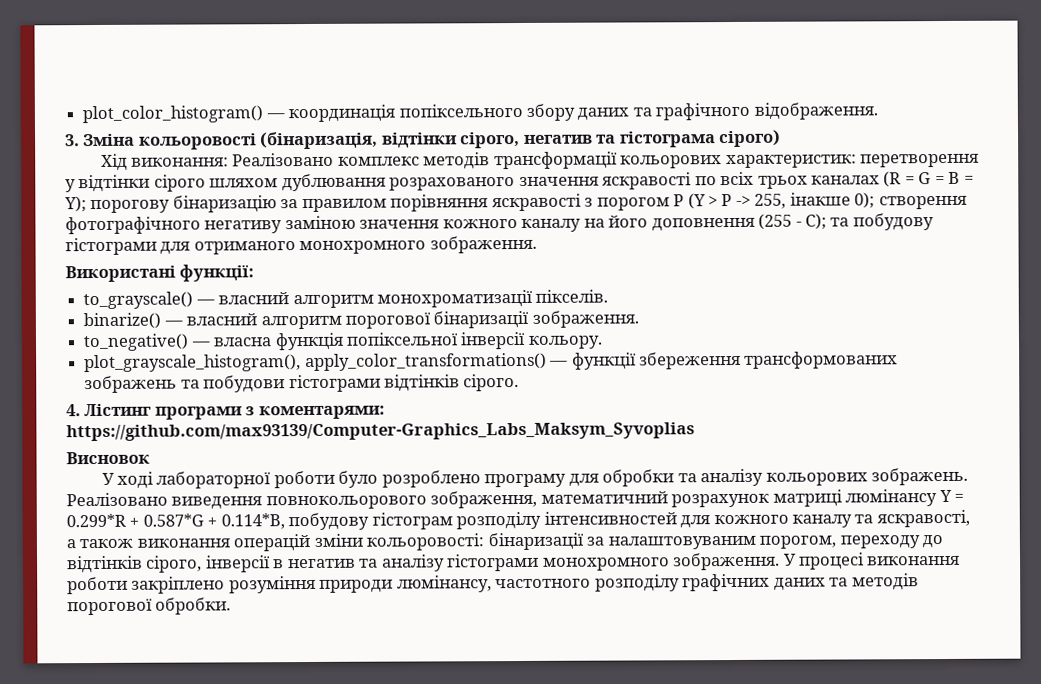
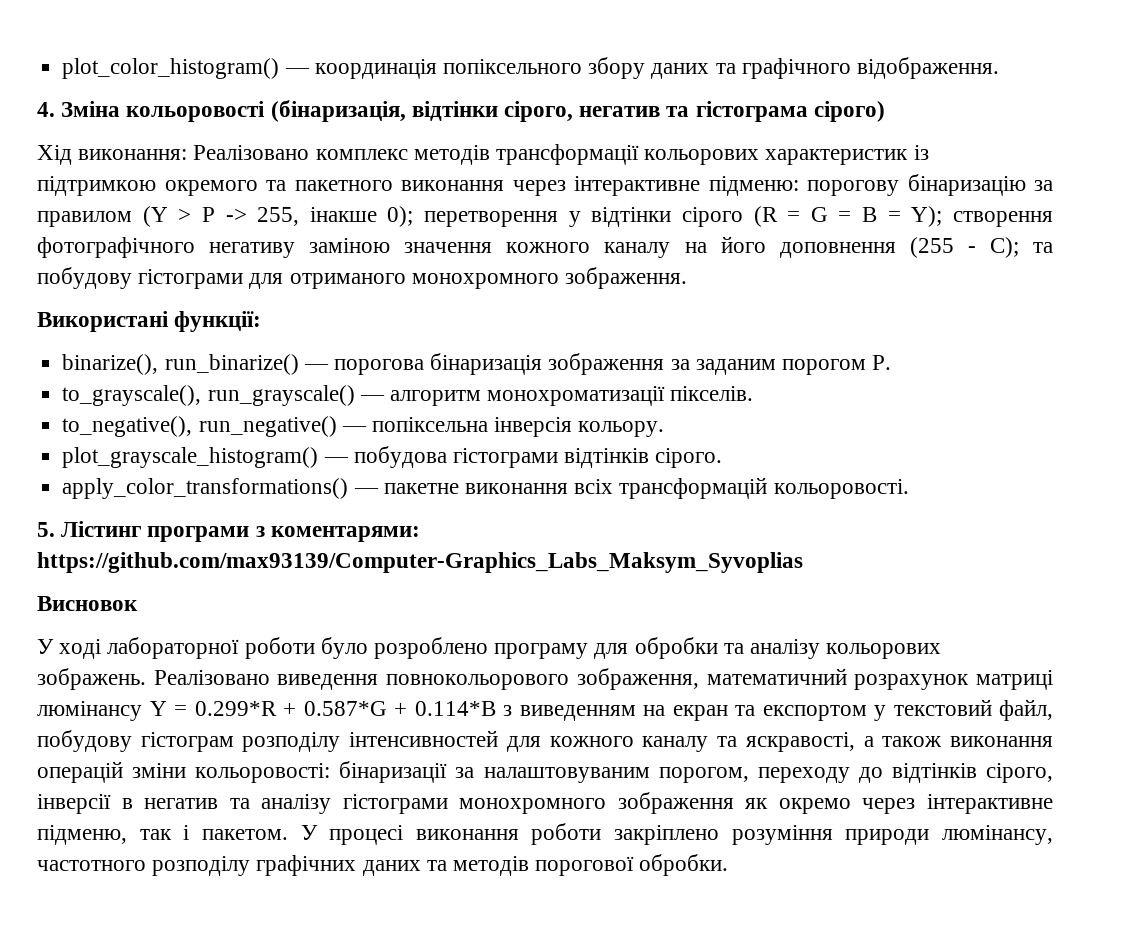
- 3. Зміна кольоровості (бінаризація, відтінки сірого, негатив та гістограма сірого)
+ 4. Зміна кольоровості (бінаризація, відтінки сірого, негатив та гістограма сірого)
- Хід виконання: Реалізовано комплекс методів трансформації кольорових характеристик: перетворення у відтінки сірого шляхом дублювання розрахованого значення яскравості по всіх трьох каналах (R = G = B = Y); порогову бінаризацію за правилом порівняння яскравості з порогом P (Y > P -> 255, інакше 0); створення фотографічного негативу заміною значення кожного каналу на його доповнення (255 - C); та побудову гістограми для отриманого монохромного зображення.
+ Хід виконання: Реалізовано комплекс методів трансформації кольорових характеристик із підтримкою окремого та пакетного виконання через інтерактивне підменю: порогову бінаризацію за правилом (Y > P -> 255, інакше 0); перетворення у відтінки сірого (R = G = B = Y); створення фотографічного негативу заміною значення кожного каналу на його доповнення (255 - C); та побудову гістограми для отриманого монохромного зображення.
- to_grayscale() — власний алгоритм монохроматизації пікселів.
- binarize() — власний алгоритм порогової бінаризації зображення.
- to_negative() — власна функція попіксельної інверсії кольору.
- plot_grayscale_histogram(), apply_color_transformations() — функції збереження трансформованих зображень та побудови гістограми відтінків сірого.
- 4. Лістинг програми з коментарями: https://github.com/max93139/Computer-Graphics_Labs_Maksym_Syvoplias
+ binarize(), run_binarize() — порогова бінаризація зображення за заданим порогом P.
+ to_grayscale(), run_grayscale() — алгоритм монохроматизації пікселів.
+ to_negative(), run_negative() — попіксельна інверсія кольору.
+ plot_grayscale_histogram() — побудова гістограми відтінків сірого.
+ apply_color_transformations() — пакетне виконання всіх трансформацій кольоровості.
+ 5. Лістинг програми з коментарями: https://github.com/max93139/Computer-Graphics_Labs_Maksym_Syvoplias
- Реалізовано виведення повнокольорового зображення, математичний розрахунок матриці люмінансу Y = 0.299*R + 0.587*G + 0.114*B, побудову гістограм розподілу інтенсивностей для кожного каналу та яскравості, а також виконання операцій зміни кольоровості: бінаризації за налаштовуваним порогом, переходу до відтінків сірого, інверсії в негатив та аналізу гістограми монохромного зображення.
+ Реалізовано виведення повнокольорового зображення, математичний розрахунок матриці люмінансу Y = 0.299*R + 0.587*G + 0.114*B з виведенням на екран та експортом у текстовий файл, побудову гістограм розподілу інтенсивностей для кожного каналу та яскравості, а також виконання операцій зміни кольоровості: бінаризації за налаштовуваним порогом, переходу до відтінків сірого, інверсії в негатив та аналізу гістограми монохромного зображення як окремо через інтерактивне підменю, так і пакетом.

